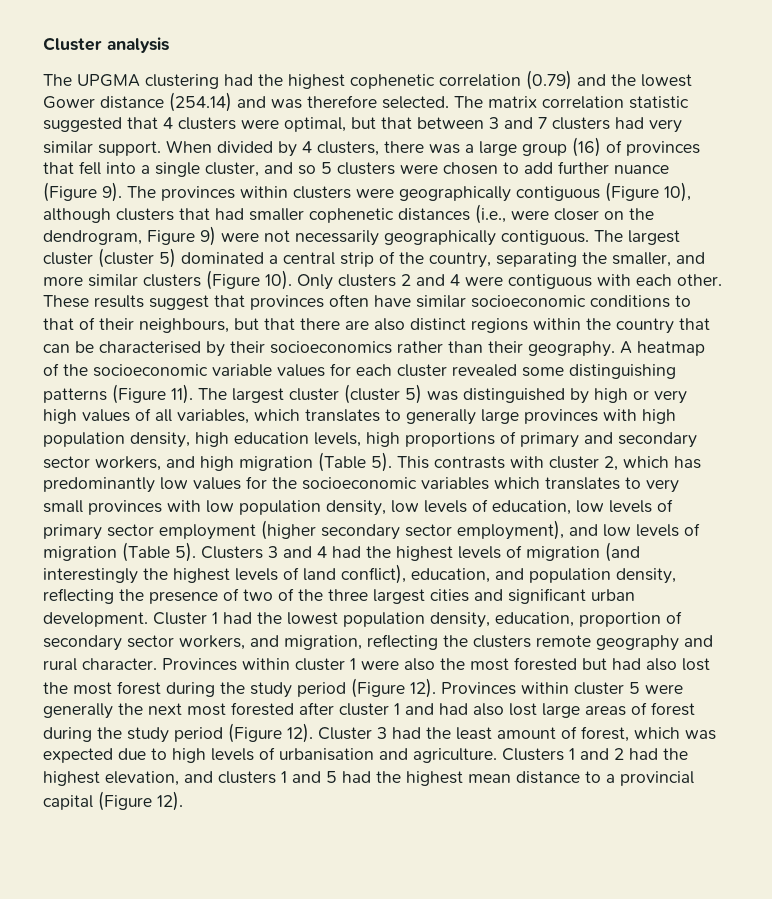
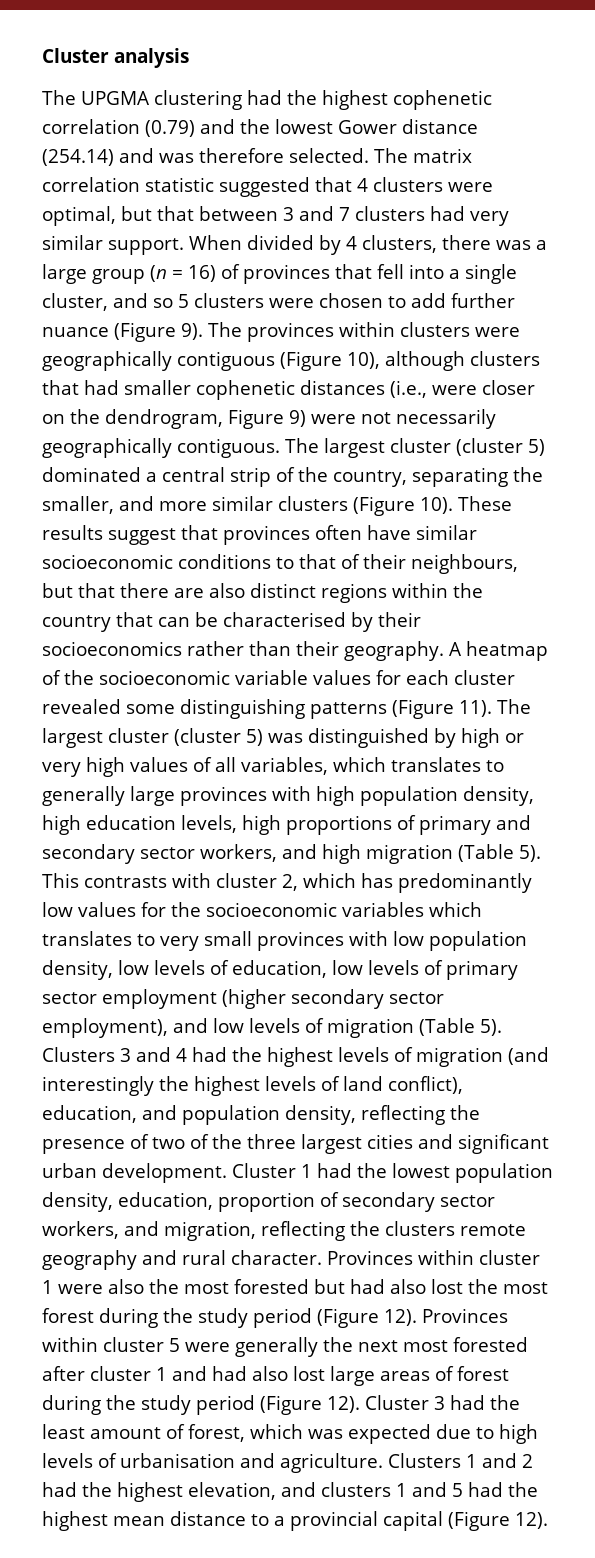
- When divided by 4 clusters, there was a large group (16) of provinces that fell into a single cluster, and so 5 clusters were chosen to add further nuance (Figure 9).
+ When divided by 4 clusters, there was a large group (n = 16) of provinces that fell into a single cluster, and so 5 clusters were chosen to add further nuance (Figure 9).
- Only clusters 2 and 4 were contiguous with each other.

